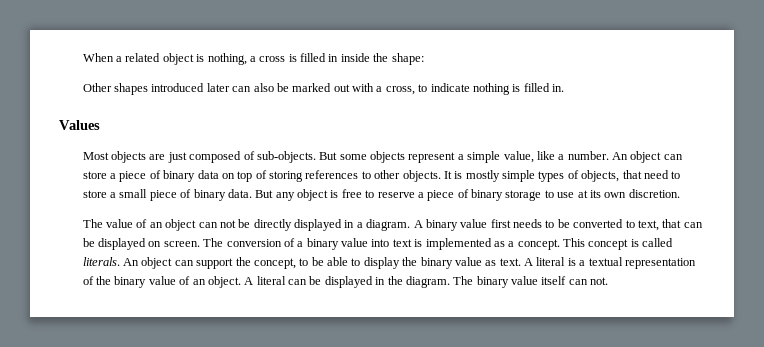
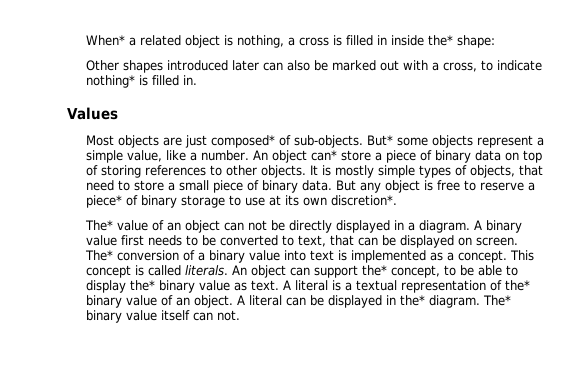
- When a related object is nothing, a cross is filled in inside the shape:
+ When* a related object is nothing, a cross is filled in inside the* shape:
- Other shapes introduced later can also be marked out with a cross, to indicate nothing is filled in.
+ Other shapes introduced later can also be marked out with a cross, to indicate nothing* is filled in.
- Most objects are just composed of sub-objects.
+ Most objects are just composed* of sub-objects.
- But some objects represent a simple value, like a number.
+ But* some objects represent a simple value, like a number.
- An object can store a piece of binary data on top of storing references to other objects.
+ An object can* store a piece of binary data on top of storing references to other objects.
- But any object is free to reserve a piece of binary storage to use at its own discretion.
- The value of an object can not be directly displayed in a diagram.
+ But any object is free to reserve a piece* of binary storage to use at its own discretion*.
+ The* value of an object can not be directly displayed in a diagram.
- The conversion of a binary value into text is implemented as a concept.
+ The* conversion of a binary value into text is implemented as a concept.
- An object can support the concept, to be able to display the binary value as text.
+ An object can support the* concept, to be able to display the* binary value as text.
- A literal is a textual representation of the binary value of an object.
+ A literal is a textual representation of the* binary value of an object.
- A literal can be displayed in the diagram. The binary value itself can not.
+ A literal can be displayed in the* diagram. The* binary value itself can not.

